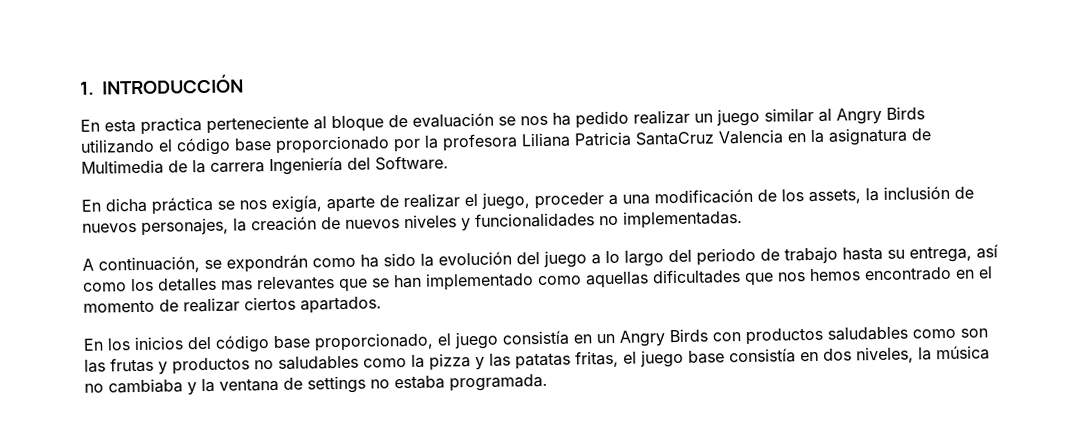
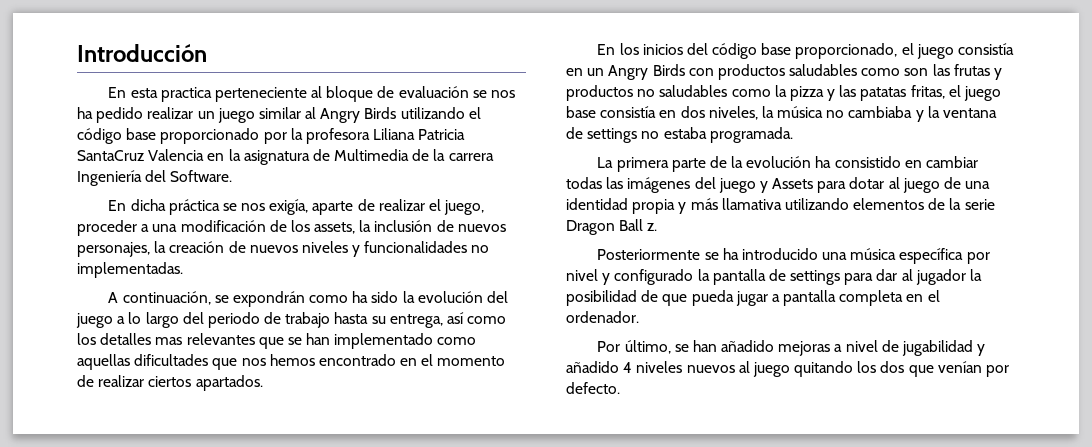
- 1. INTRODUCCIÓN
+ Introducción
+ La primera parte de la evolución ha consistido en cambiar todas las imágenes del juego y Assets para dotar al juego de una identidad propia y más llamativa utilizando elementos de la serie Dragon Ball z.
+ Posteriormente se ha introducido una música específica por nivel y configurado la pantalla de settings para dar al jugador la posibilidad de que pueda jugar a pantalla completa en el ordenador.
+ Por último, se han añadido mejoras a nivel de jugabilidad y añadido 4 niveles nuevos al juego quitando los dos que venían por defecto.

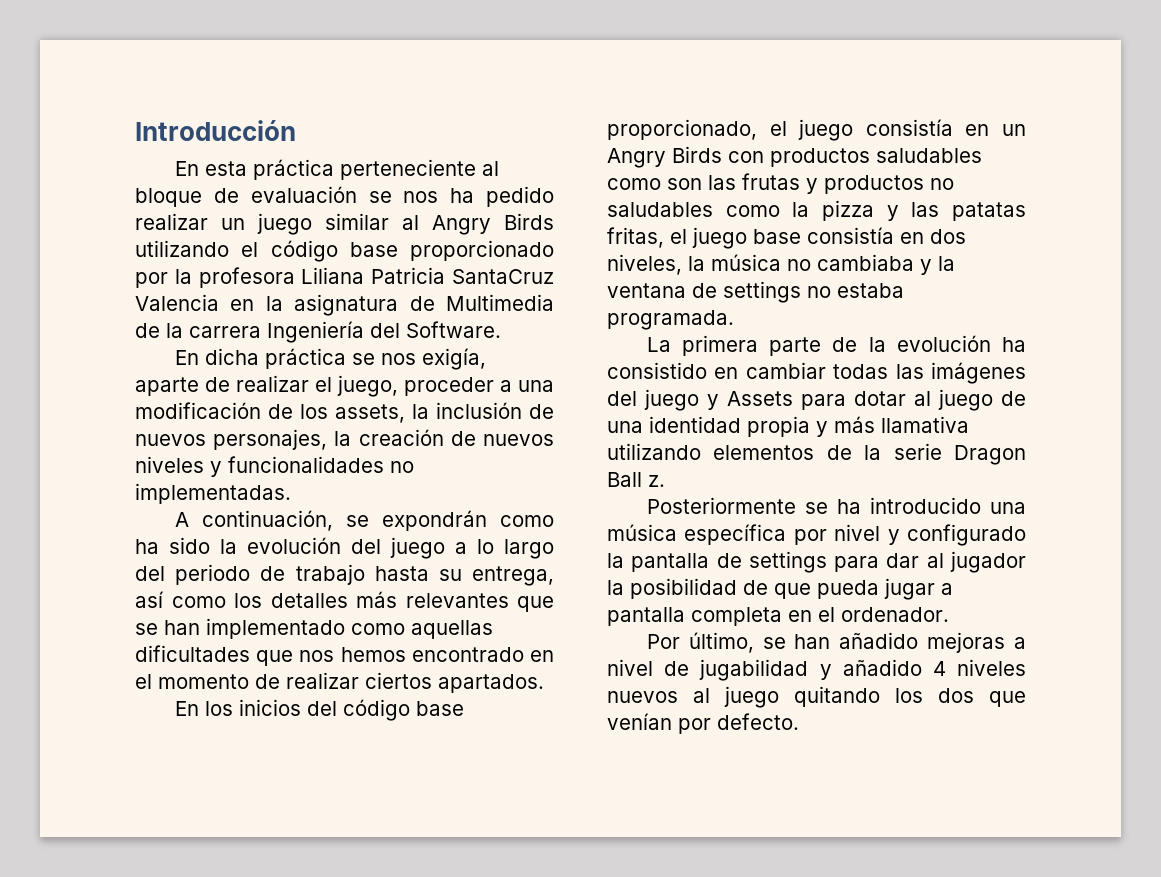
- En esta practica perteneciente al bloque de evaluación se nos ha pedido realizar un juego similar al Angry Birds utilizando el código base proporcionado por la profesora Liliana Patricia SantaCruz Valencia en la asignatura de Multimedia de la carrera Ingeniería del Software.
+ En esta práctica perteneciente al bloque de evaluación se nos ha pedido realizar un juego similar al Angry Birds utilizando el código base proporcionado por la profesora Liliana Patricia SantaCruz Valencia en la asignatura de Multimedia de la carrera Ingeniería del Software.
- A continuación, se expondrán como ha sido la evolución del juego a lo largo del periodo de trabajo hasta su entrega, así como los detalles mas relevantes que se han implementado como aquellas dificultades que nos hemos encontrado en el momento de realizar ciertos apartados.
+ A continuación, se expondrán como ha sido la evolución del juego a lo largo del periodo de trabajo hasta su entrega, así como los detalles más relevantes que se han implementado como aquellas dificultades que nos hemos encontrado en el momento de realizar ciertos apartados.

